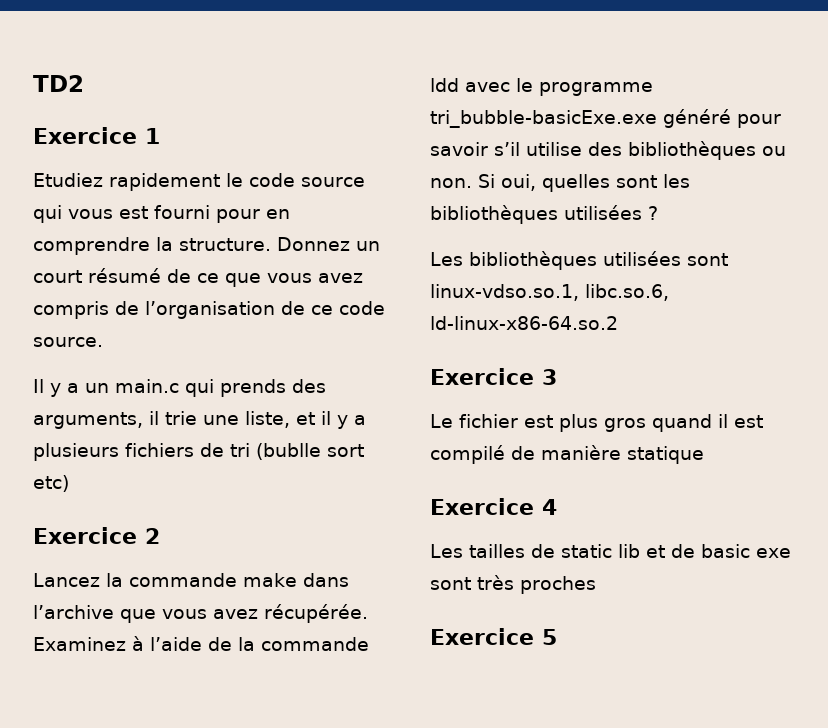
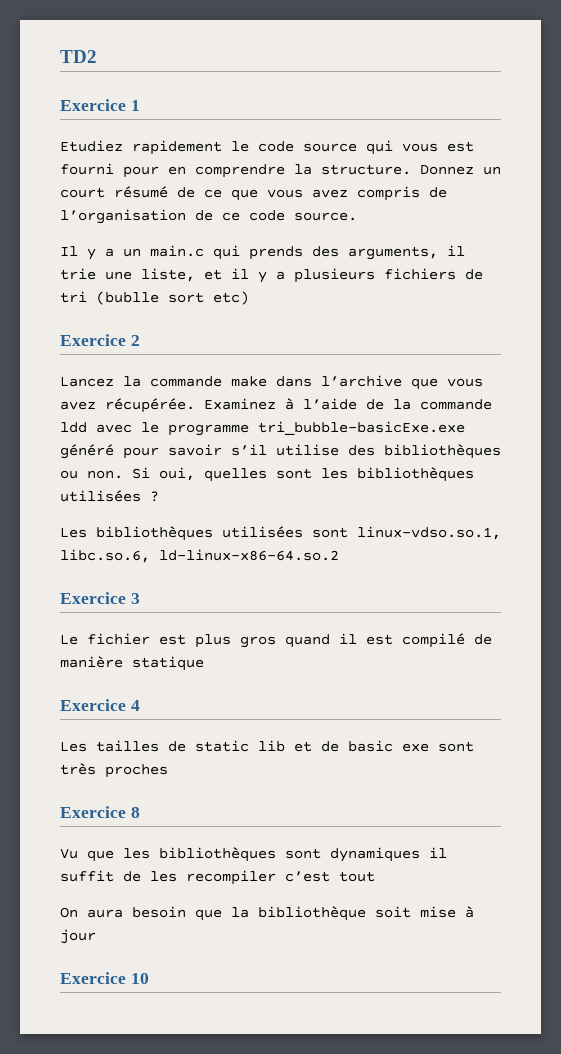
- Exercice 5
+ Exercice 8
+ Vu que les bibliothèques sont dynamiques il suffit de les recompiler c’est tout
+ On aura besoin que la bibliothèque soit mise à jour
+ Exercice 10

